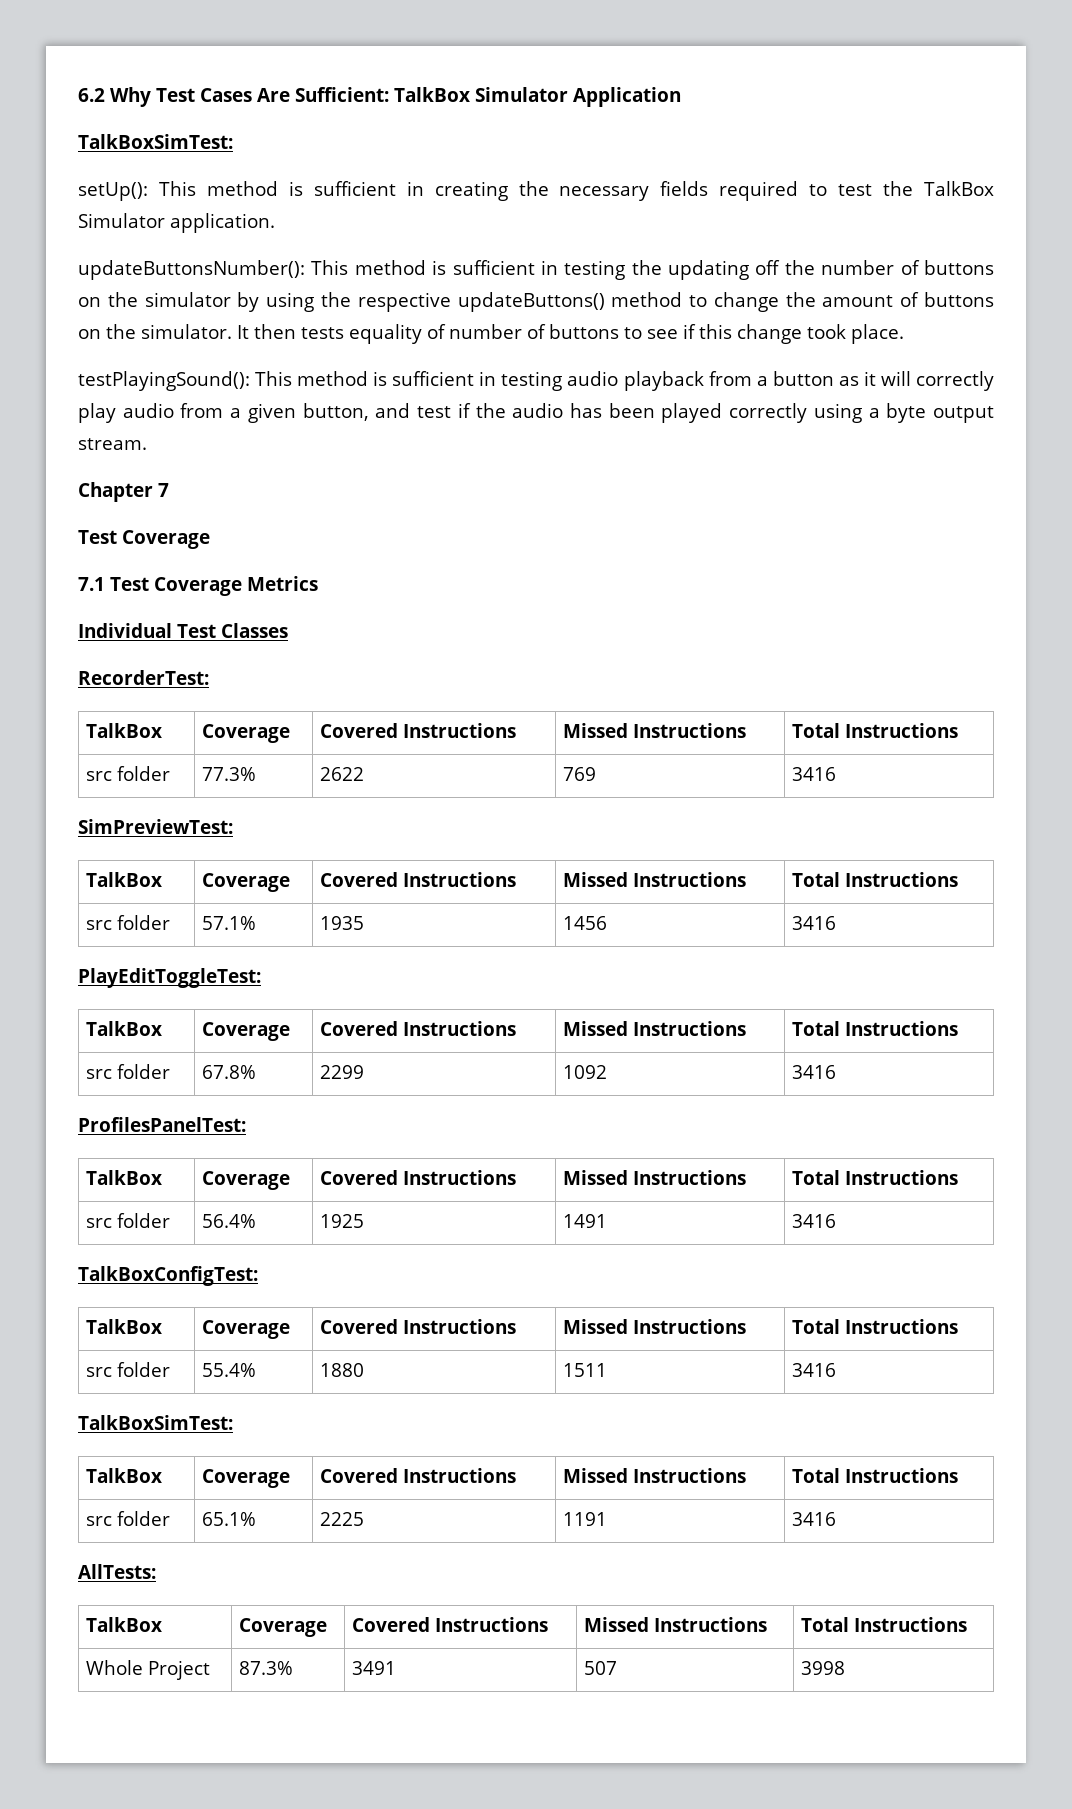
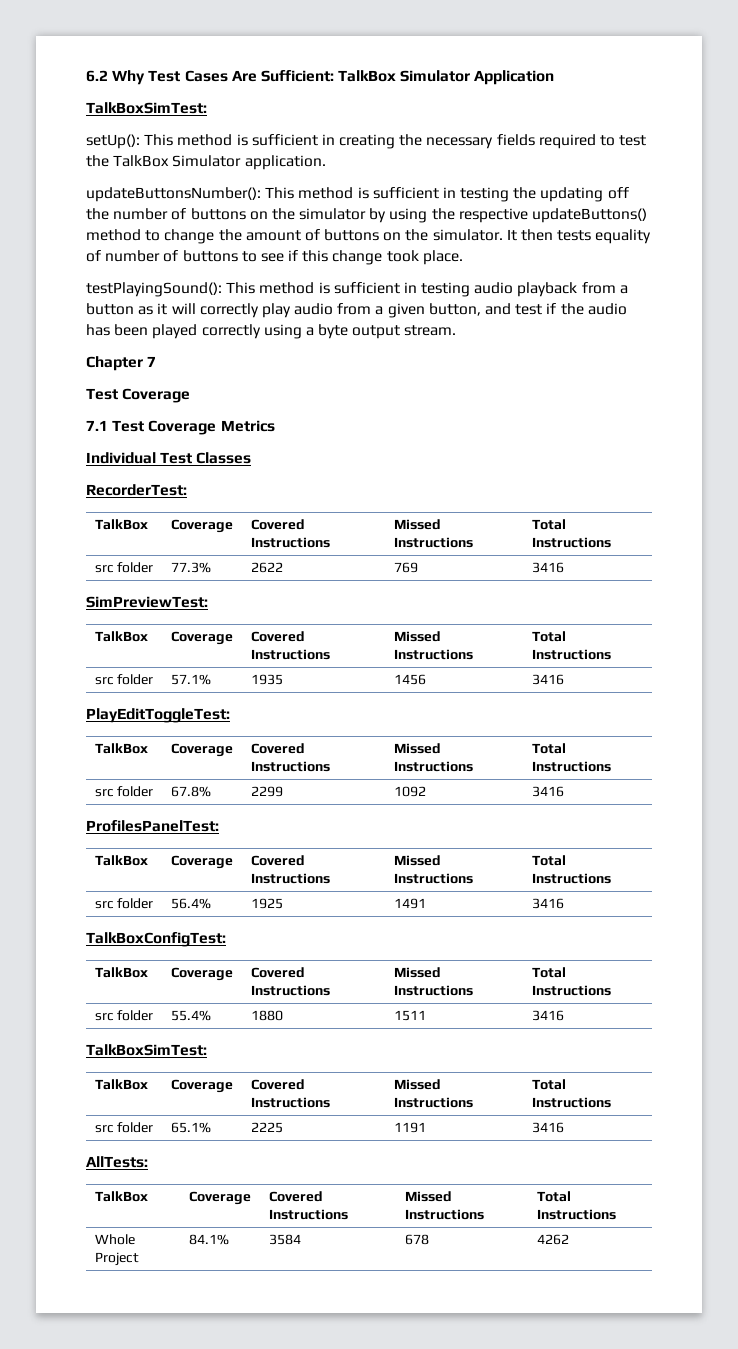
- Whole Project | 87.3% | 3491 | 507 | 3998
+ Whole Project | 84.1% | 3584 | 678 | 4262

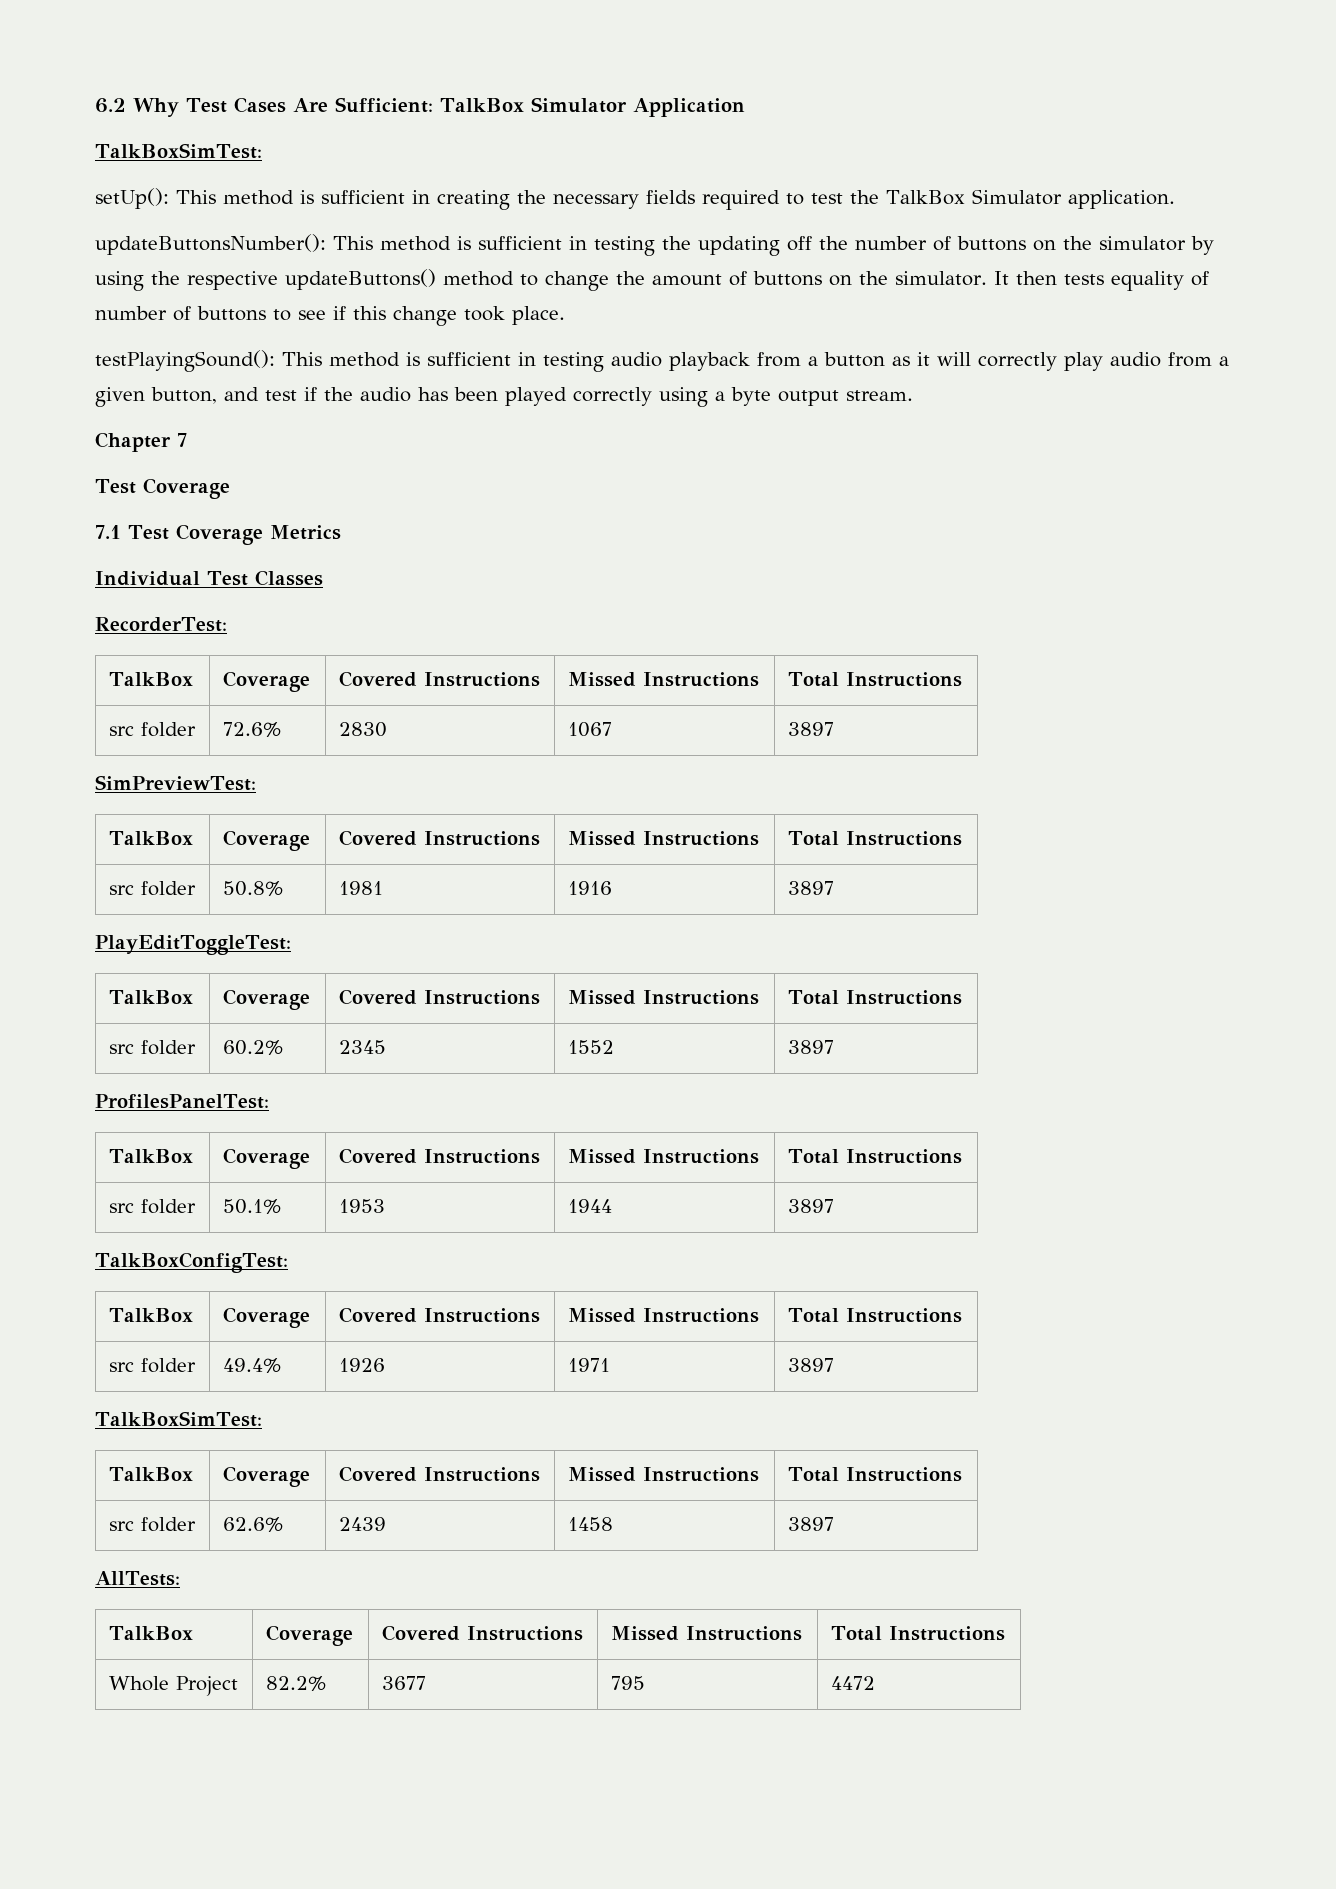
- src folder | 77.3% | 2622 | 769 | 3416
+ src folder | 72.6% | 2830 | 1067 | 3897
- src folder | 57.1% | 1935 | 1456 | 3416
+ src folder | 50.8% | 1981 | 1916 | 3897
- src folder | 67.8% | 2299 | 1092 | 3416
+ src folder | 60.2% | 2345 | 1552 | 3897
- src folder | 56.4% | 1925 | 1491 | 3416
+ src folder | 50.1% | 1953 | 1944 | 3897
- src folder | 55.4% | 1880 | 1511 | 3416
+ src folder | 49.4% | 1926 | 1971 | 3897
- src folder | 65.1% | 2225 | 1191 | 3416
+ src folder | 62.6% | 2439 | 1458 | 3897
- Whole Project | 84.1% | 3584 | 678 | 4262
+ Whole Project | 82.2% | 3677 | 795 | 4472

